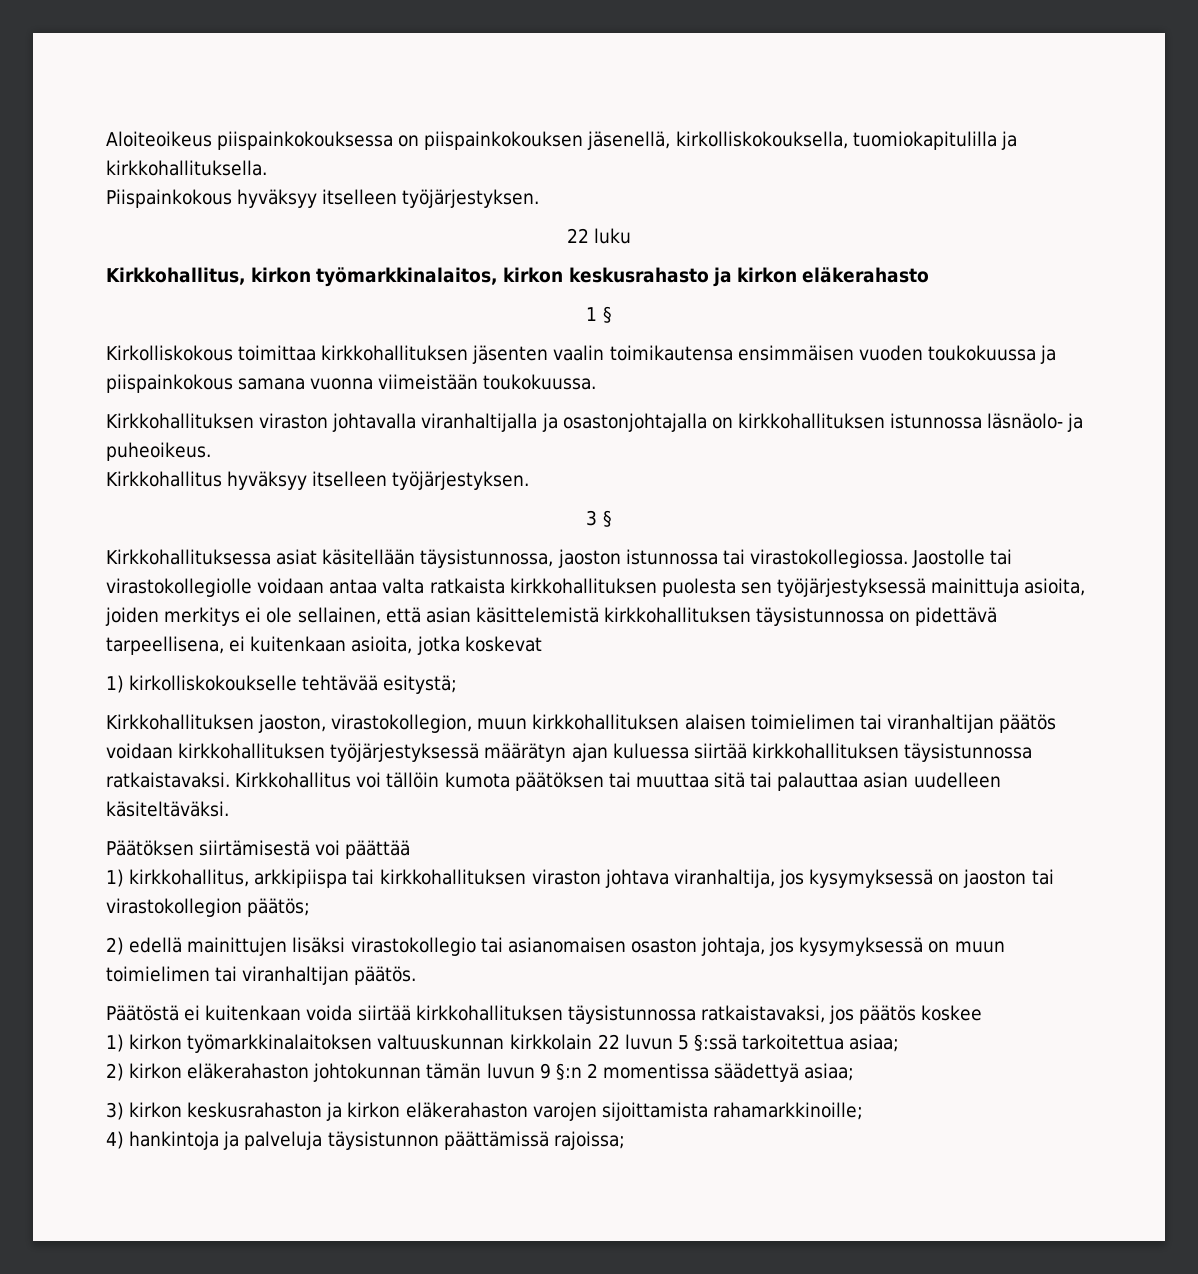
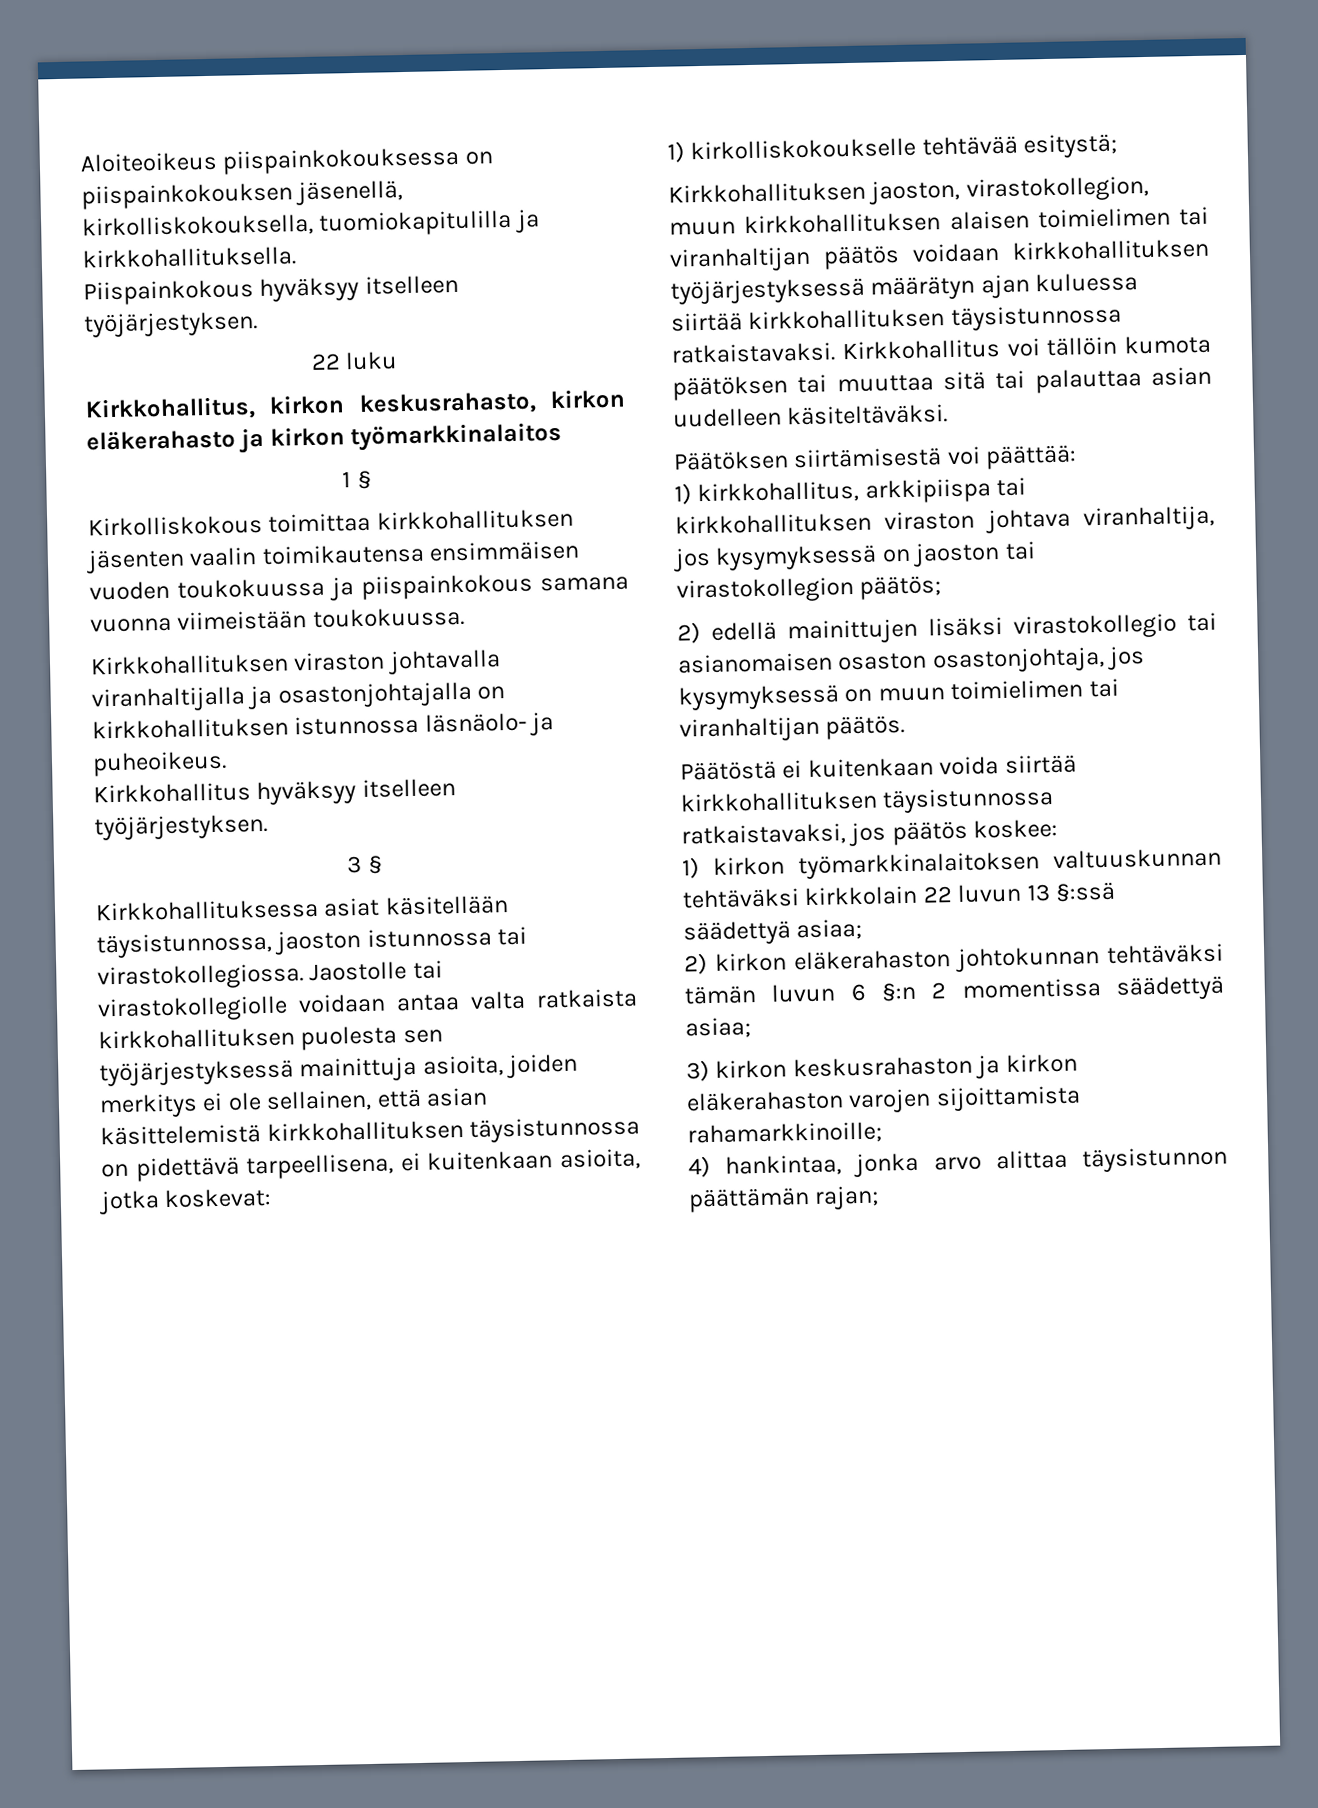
- Kirkkohallitus, kirkon työmarkkinalaitos, kirkon keskusrahasto ja kirkon eläkerahasto
+ Kirkkohallitus, kirkon keskusrahasto, kirkon eläkerahasto ja kirkon työmarkkinalaitos
- Jaostolle tai virastokollegiolle voidaan antaa valta ratkaista kirkkohallituksen puolesta sen työjärjestyksessä mainittuja asioita, joiden merkitys ei ole sellainen, että asian käsittelemistä kirkkohallituksen täysistunnossa on pidettävä tarpeellisena, ei kuitenkaan asioita, jotka koskevat
+ Jaostolle tai virastokollegiolle voidaan antaa valta ratkaista kirkkohallituksen puolesta sen työjärjestyksessä mainittuja asioita, joiden merkitys ei ole sellainen, että asian käsittelemistä kirkkohallituksen täysistunnossa on pidettävä tarpeellisena, ei kuitenkaan asioita, jotka koskevat:
- Päätöksen siirtämisestä voi päättää
+ Päätöksen siirtämisestä voi päättää:
- 2) edellä mainittujen lisäksi virastokollegio tai asianomaisen osaston johtaja, jos kysymyksessä on muun toimielimen tai viranhaltijan päätös.
+ 2) edellä mainittujen lisäksi virastokollegio tai asianomaisen osaston osastonjohtaja, jos kysymyksessä on muun toimielimen tai viranhaltijan päätös.
- Päätöstä ei kuitenkaan voida siirtää kirkkohallituksen täysistunnossa ratkaistavaksi, jos päätös koskee
+ Päätöstä ei kuitenkaan voida siirtää kirkkohallituksen täysistunnossa ratkaistavaksi, jos päätös koskee:
- 1) kirkon työmarkkinalaitoksen valtuuskunnan kirkkolain 22 luvun 5 §:ssä tarkoitettua asiaa;
+ 1) kirkon työmarkkinalaitoksen valtuuskunnan tehtäväksi kirkkolain 22 luvun 13 §:ssä säädettyä asiaa;
- 2) kirkon eläkerahaston johtokunnan tämän luvun 9 §:n 2 momentissa säädettyä asiaa;
+ 2) kirkon eläkerahaston johtokunnan tehtäväksi tämän luvun 6 §:n 2 momentissa säädettyä asiaa;
- 4) hankintoja ja palveluja täysistunnon päättämissä rajoissa;
+ 4) hankintaa, jonka arvo alittaa täysistunnon päättämän rajan;

